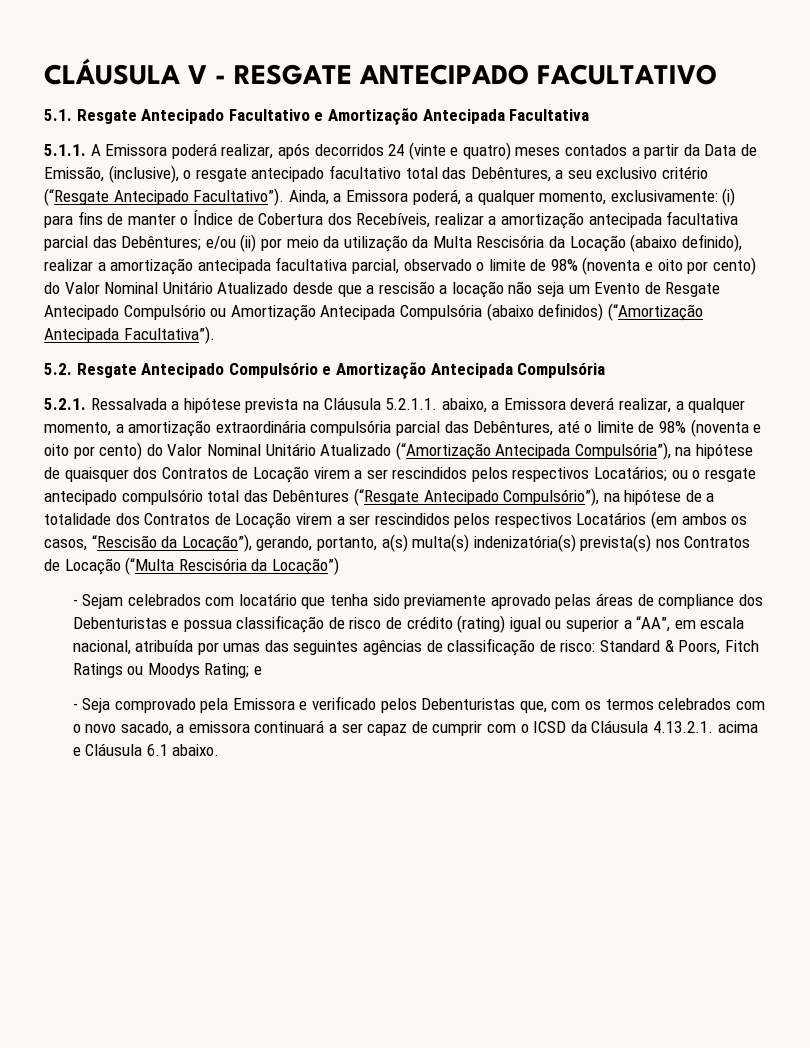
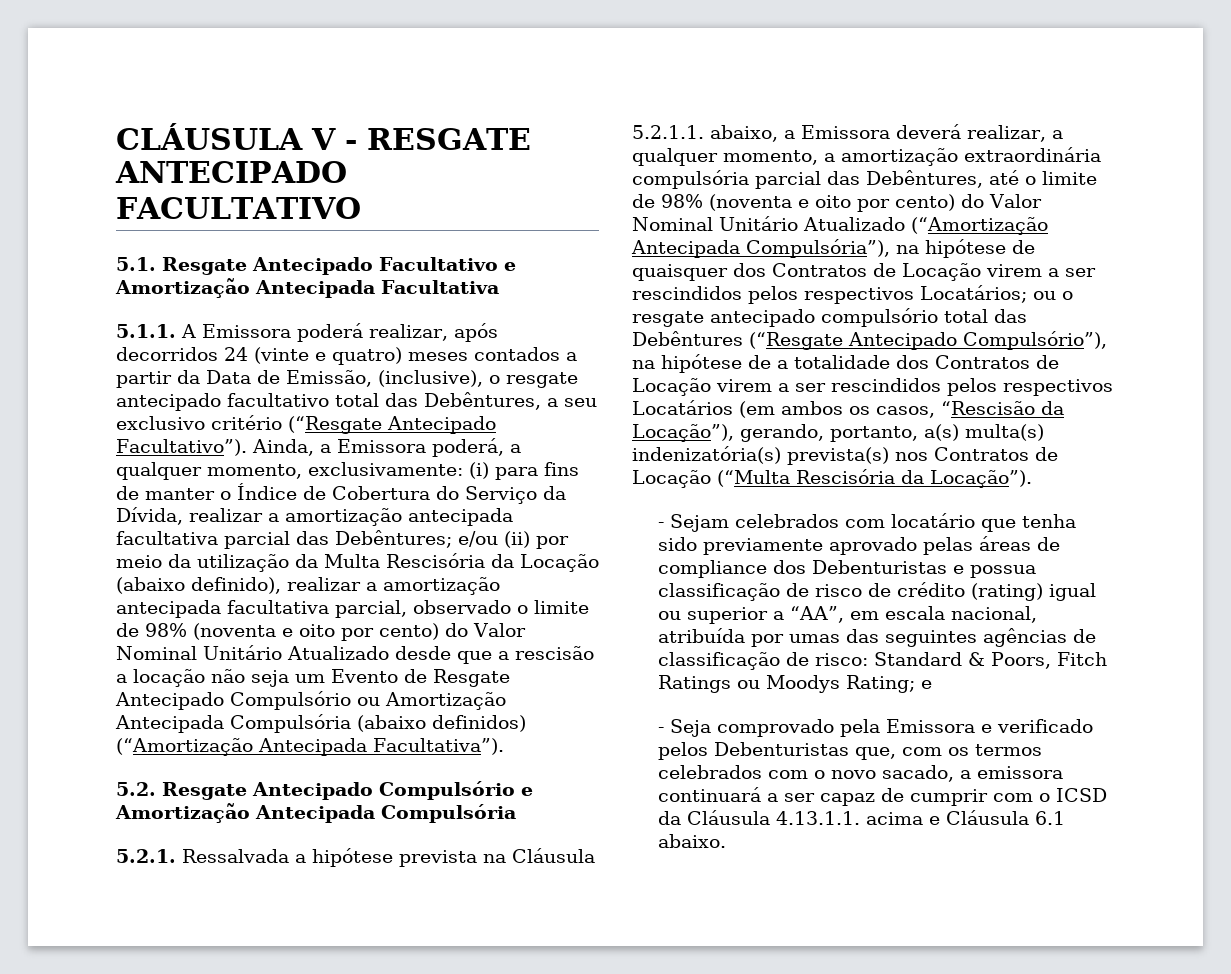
- (i) para fins de manter o Índice de Cobertura dos Recebíveis, realizar a amortização antecipada facultativa parcial das Debêntures;
+ (i) para fins de manter o Índice de Cobertura do Serviço da Dívida, realizar a amortização antecipada facultativa parcial das Debêntures;
- ou o resgate antecipado compulsório total das Debêntures (“Resgate Antecipado Compulsório”), na hipótese de a totalidade dos Contratos de Locação virem a ser rescindidos pelos respectivos Locatários (em ambos os casos, “Rescisão da Locação”), gerando, portanto, a(s) multa(s) indenizatória(s) prevista(s) nos Contratos de Locação (“Multa Rescisória da Locação”)
+ ou o resgate antecipado compulsório total das Debêntures (“Resgate Antecipado Compulsório”), na hipótese de a totalidade dos Contratos de Locação virem a ser rescindidos pelos respectivos Locatários (em ambos os casos, “Rescisão da Locação”), gerando, portanto, a(s) multa(s) indenizatória(s) prevista(s) nos Contratos de Locação (“Multa Rescisória da Locação”).
- - Seja comprovado pela Emissora e verificado pelos Debenturistas que, com os termos celebrados com o novo sacado, a emissora continuará a ser capaz de cumprir com o ICSD da Cláusula 4.13.2.1. acima e Cláusula 6.1 abaixo.
+ - Seja comprovado pela Emissora e verificado pelos Debenturistas que, com os termos celebrados com o novo sacado, a emissora continuará a ser capaz de cumprir com o ICSD da Cláusula 4.13.1.1. acima e Cláusula 6.1 abaixo.

